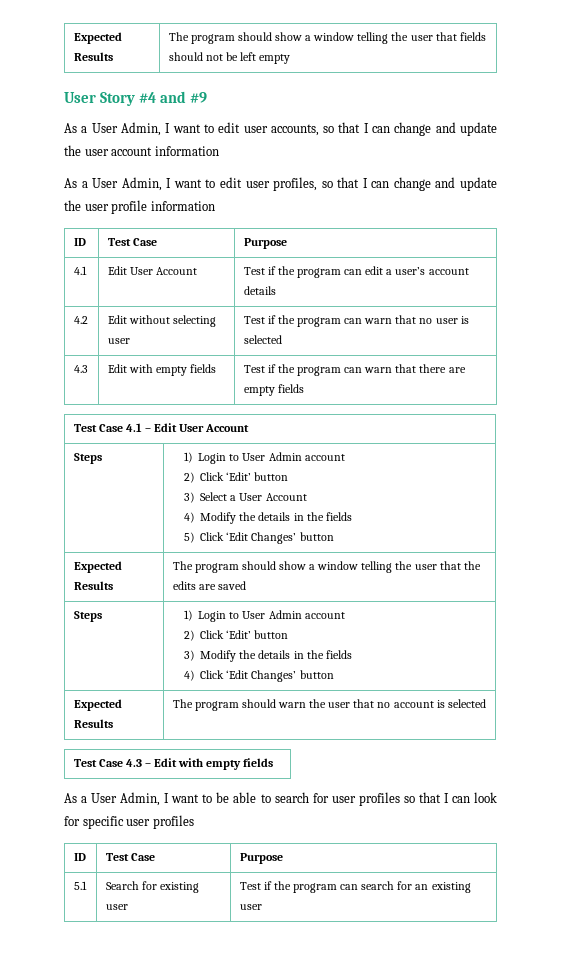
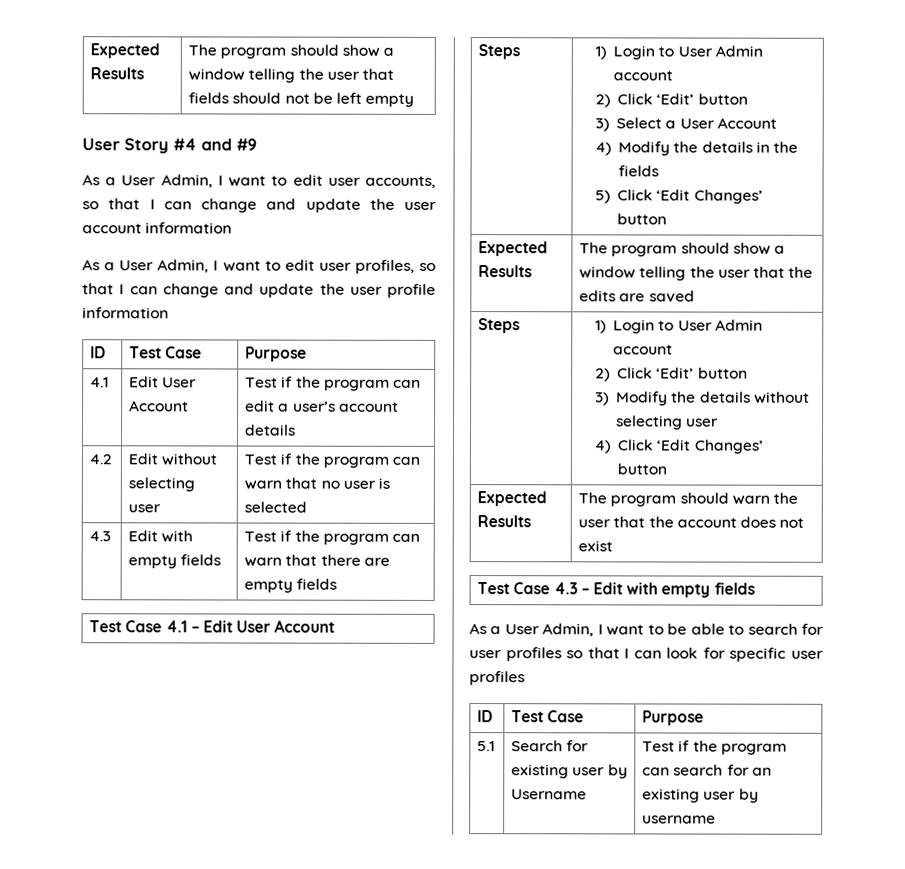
  Expected Results | The program should show a window telling the user that the edits are saved
  Steps | 1) Login to User Admin account
  2) Click ‘Edit’ button
- 3) Modify the details in the fields
+ 3) Modify the details without selecting user
- Expected Results | The program should warn the user that no account is selected
+ Expected Results | The program should warn the user that the account does not exist
- 5.1 | Search for existing user | Test if the program can search for an existing user
+ 5.1 | Search for existing user by Username | Test if the program can search for an existing user by username

